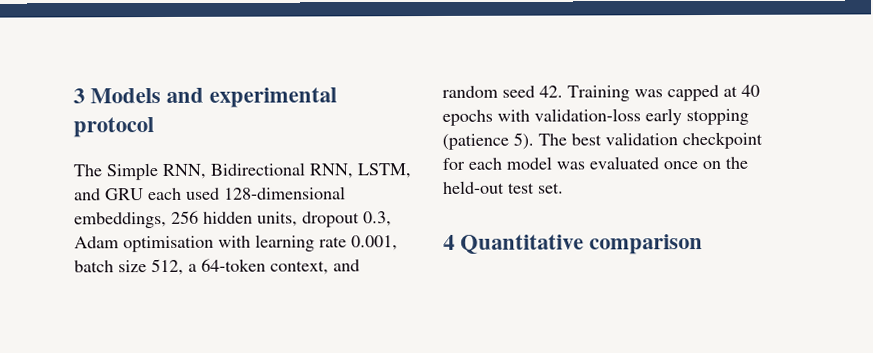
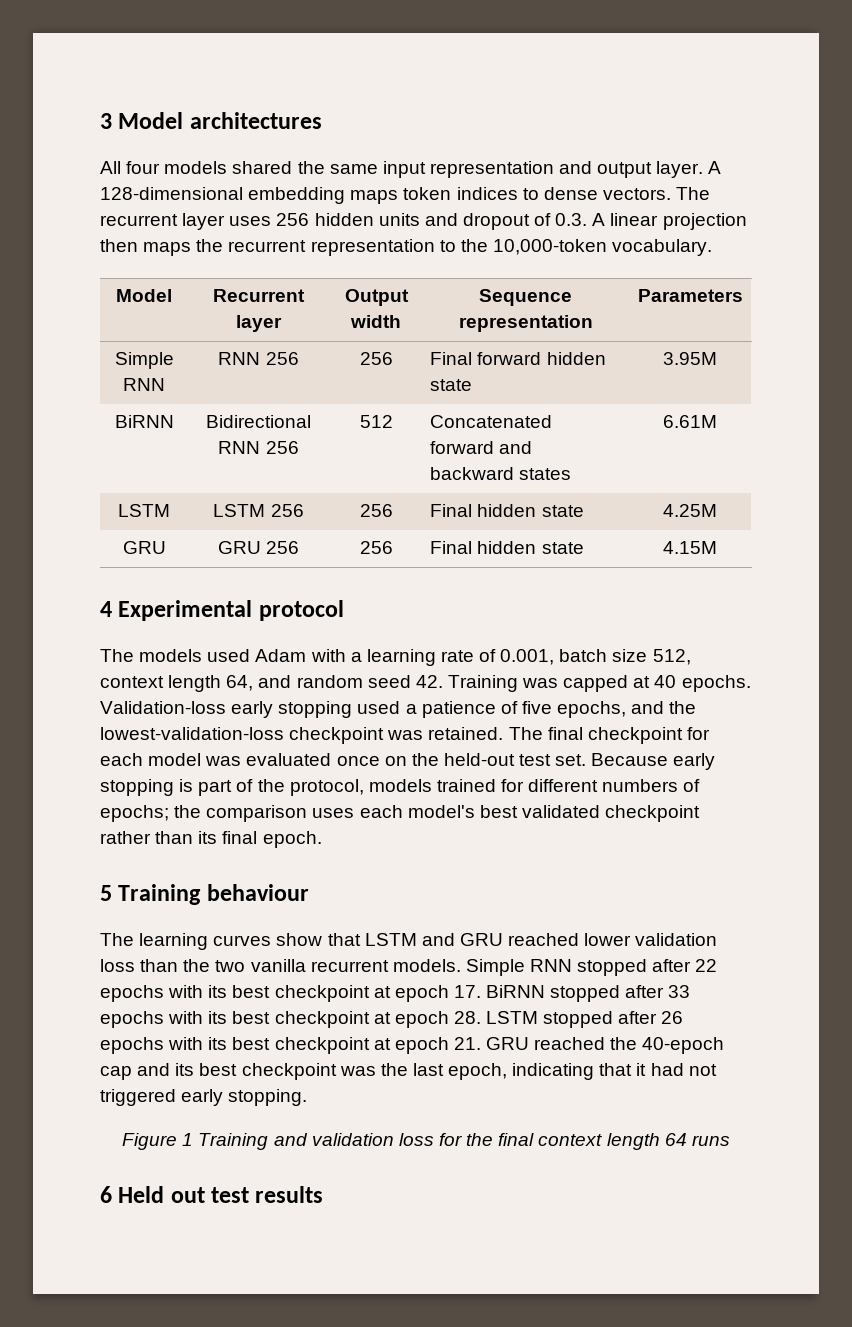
- 3 Models and experimental protocol
- The Simple RNN, Bidirectional RNN, LSTM, and GRU each used 128-dimensional embeddings, 256 hidden units, dropout 0.3, Adam optimisation with learning rate 0.001, batch size 512, a 64-token context, and random seed 42. Training was capped at 40 epochs with validation-loss early stopping (patience 5). The best validation checkpoint for each model was evaluated once on the held-out test set.
- 4 Quantitative comparison
+ 3 Model architectures
+ All four models shared the same input representation and output layer. A 128-dimensional embedding maps token indices to dense vectors. The recurrent layer uses 256 hidden units and dropout of 0.3. A linear projection then maps the recurrent representation to the 10,000-token vocabulary.
+ Model | Recurrent layer | Output width | Sequence representation | Parameters
+ Simple RNN | RNN 256 | 256 | Final forward hidden state | 3.95M
+ BiRNN | Bidirectional RNN 256 | 512 | Concatenated forward and backward states | 6.61M
+ LSTM | LSTM 256 | 256 | Final hidden state | 4.25M
+ GRU | GRU 256 | 256 | Final hidden state | 4.15M
+ 4 Experimental protocol
+ The models used Adam with a learning rate of 0.001, batch size 512, context length 64, and random seed 42. Training was capped at 40 epochs. Validation-loss early stopping used a patience of five epochs, and the lowest-validation-loss checkpoint was retained. The final checkpoint for each model was evaluated once on the held-out test set. Because early stopping is part of the protocol, models trained for different numbers of epochs; the comparison uses each model's best validated checkpoint rather than its final epoch.
+ 5 Training behaviour
+ The learning curves show that LSTM and GRU reached lower validation loss than the two vanilla recurrent models. Simple RNN stopped after 22 epochs with its best checkpoint at epoch 17. BiRNN stopped after 33 epochs with its best checkpoint at epoch 28. LSTM stopped after 26 epochs with its best checkpoint at epoch 21. GRU reached the 40-epoch cap and its best checkpoint was the last epoch, indicating that it had not triggered early stopping.
+ Figure 1 Training and validation loss for the final context length 64 runs
+ 6 Held out test results

